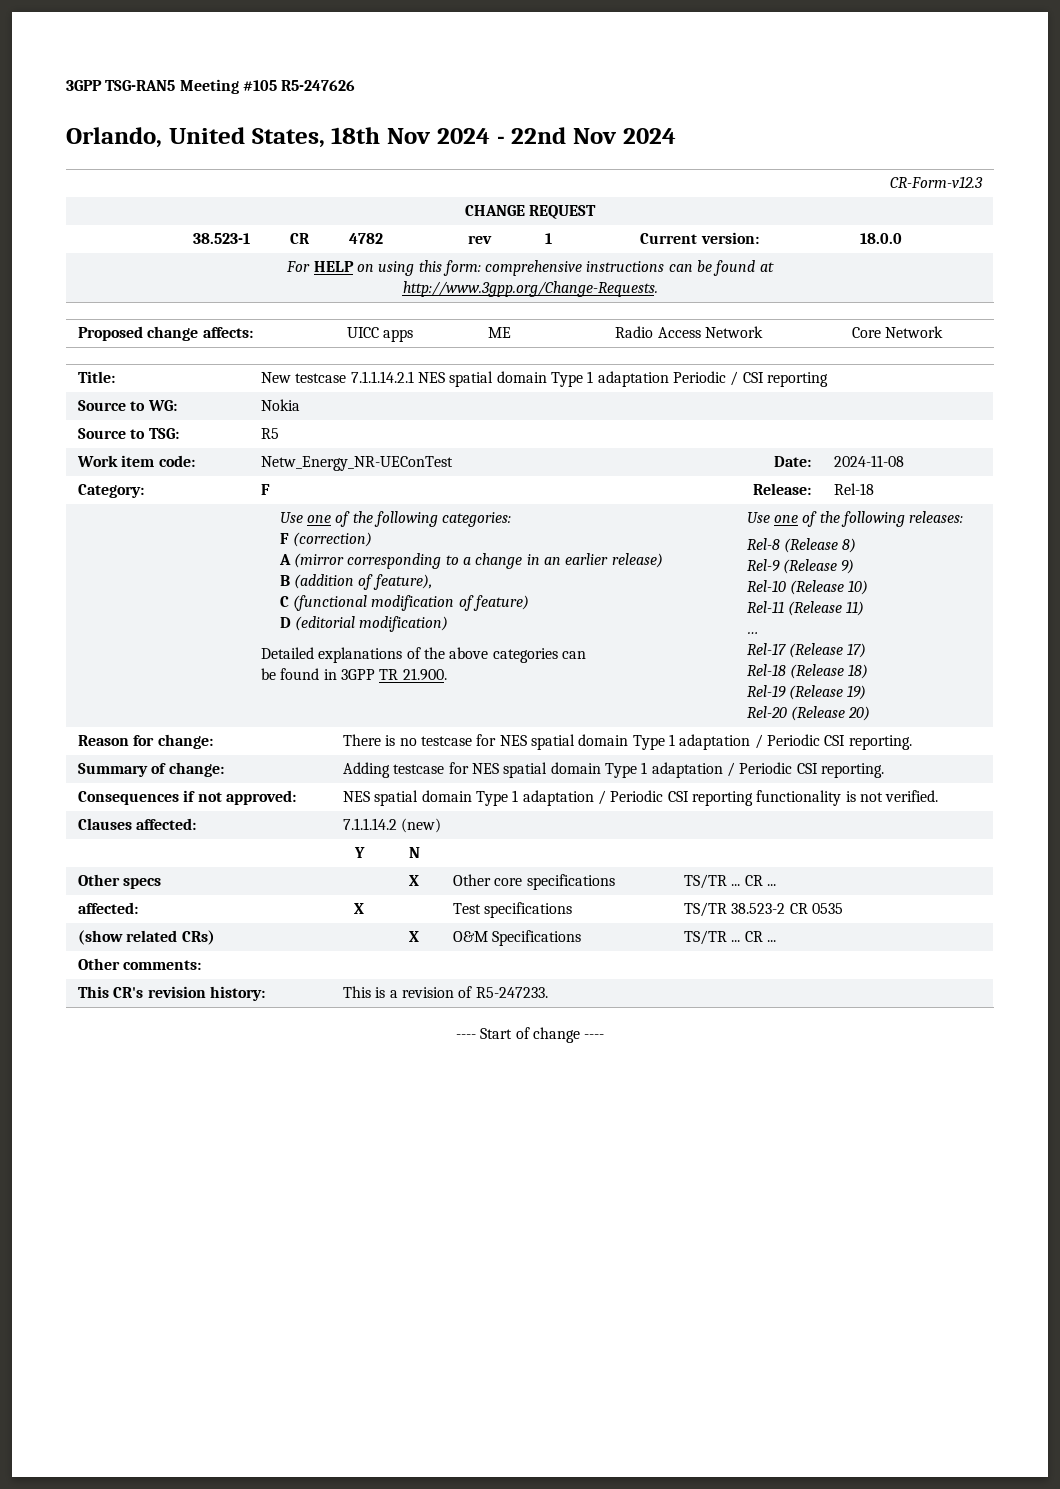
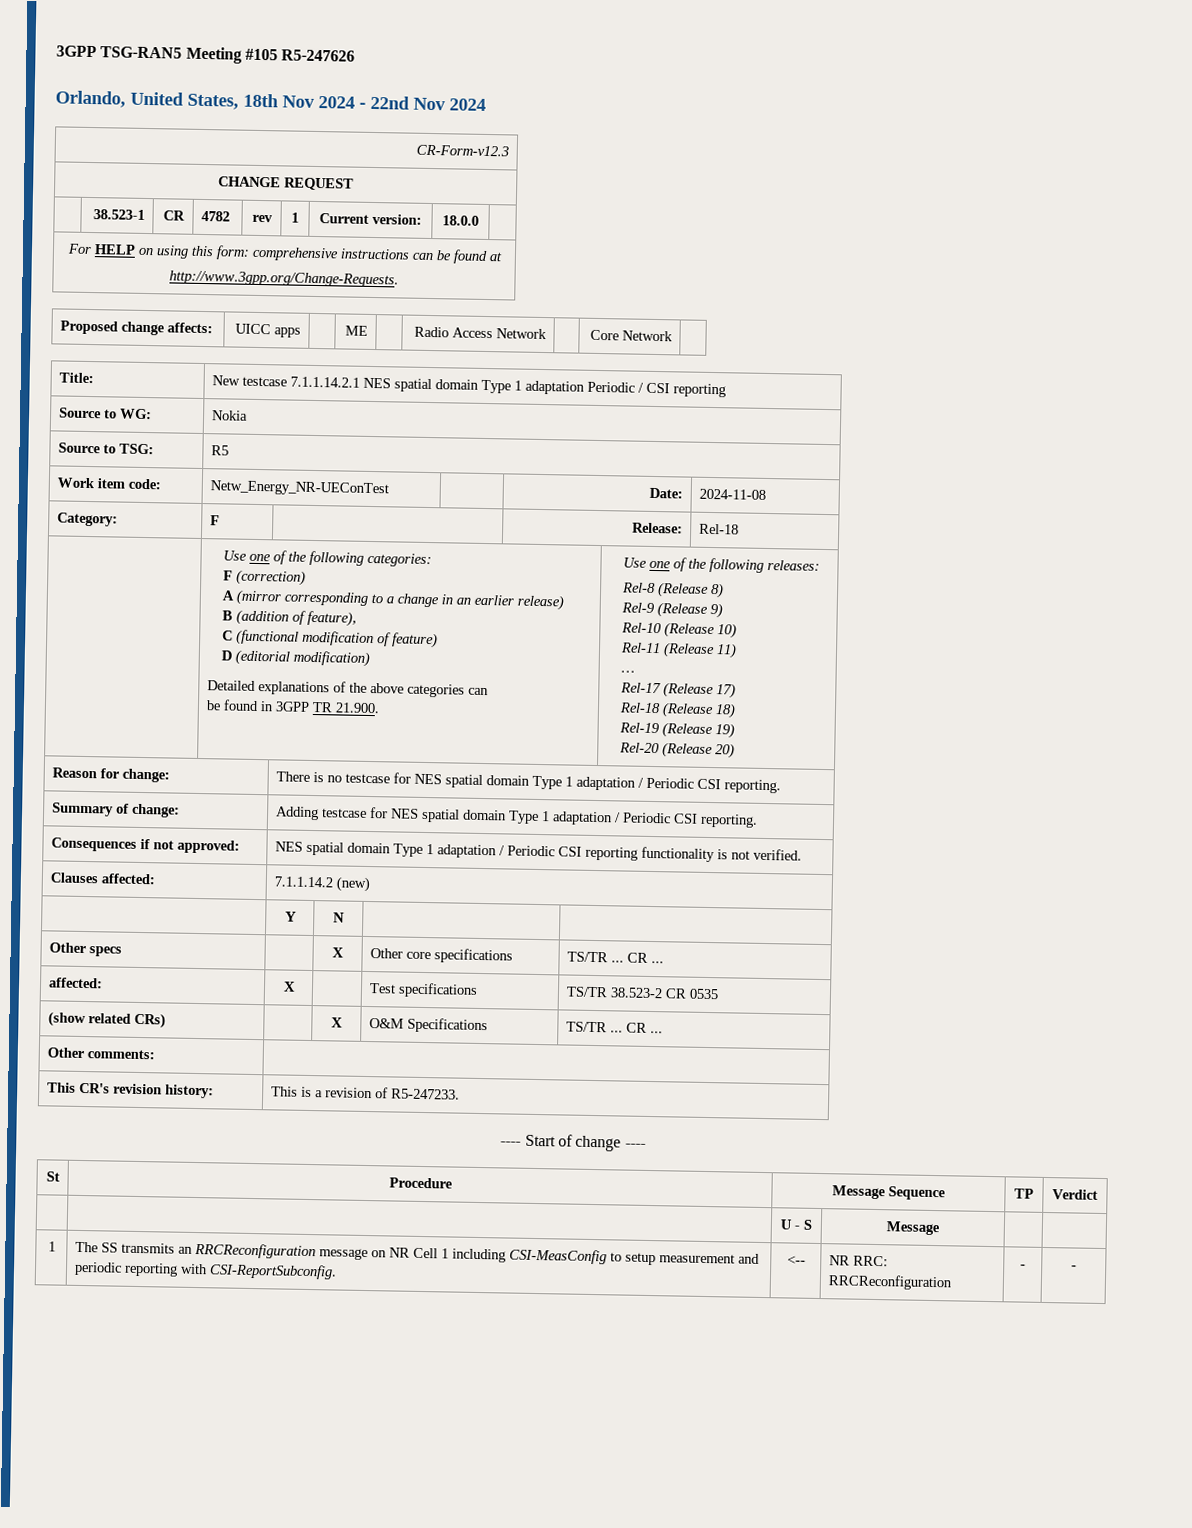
+ St | Procedure | Message Sequence | TP | Verdict
+ | | U - S | Message | |
+ 1 | The SS transmits an RRCReconfiguration message on NR Cell 1 including CSI-MeasConfig to setup measurement and periodic reporting with CSI-ReportSubconfig. | <-- | NR RRC: RRCReconfiguration | - | -

